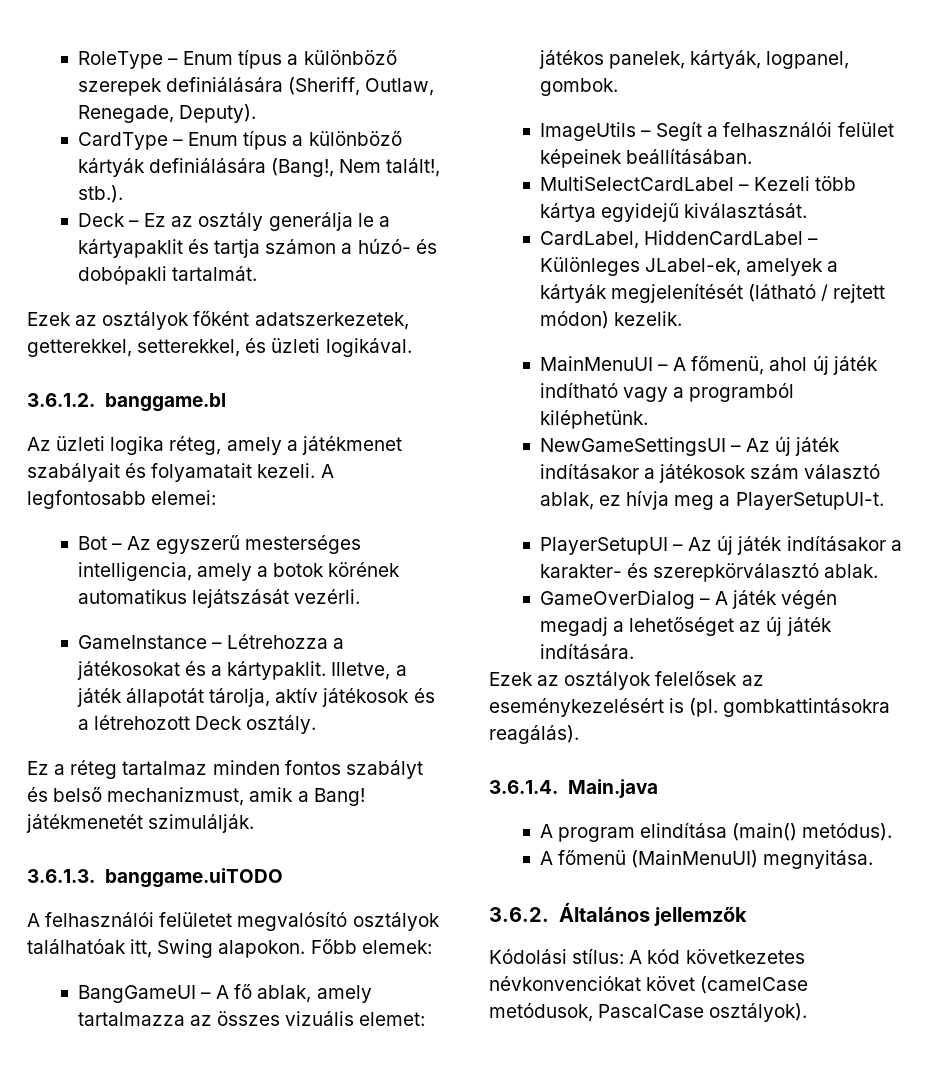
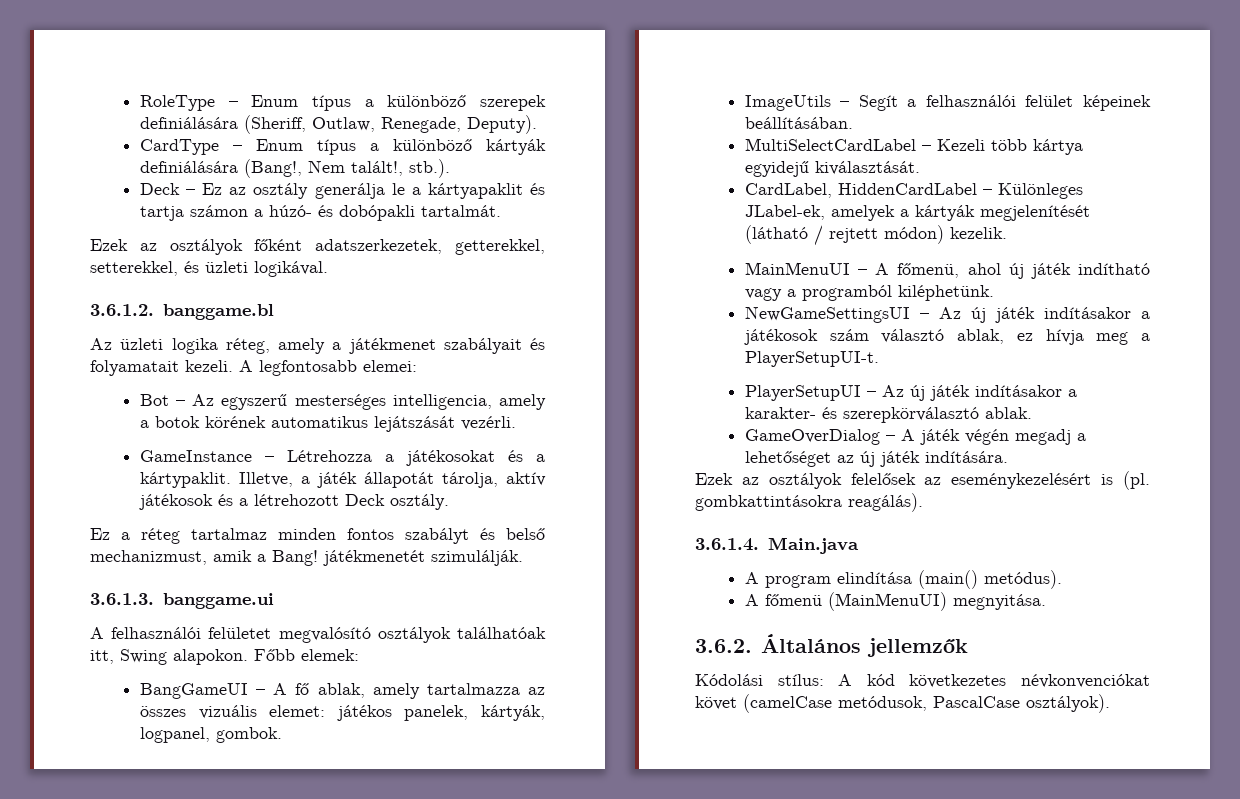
- 3.6.1.3. banggame.uiTODO
+ 3.6.1.3. banggame.ui

